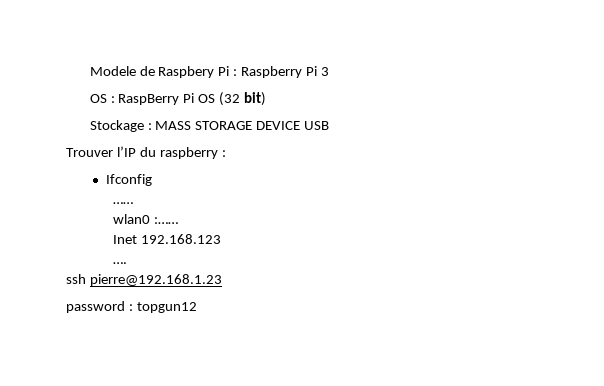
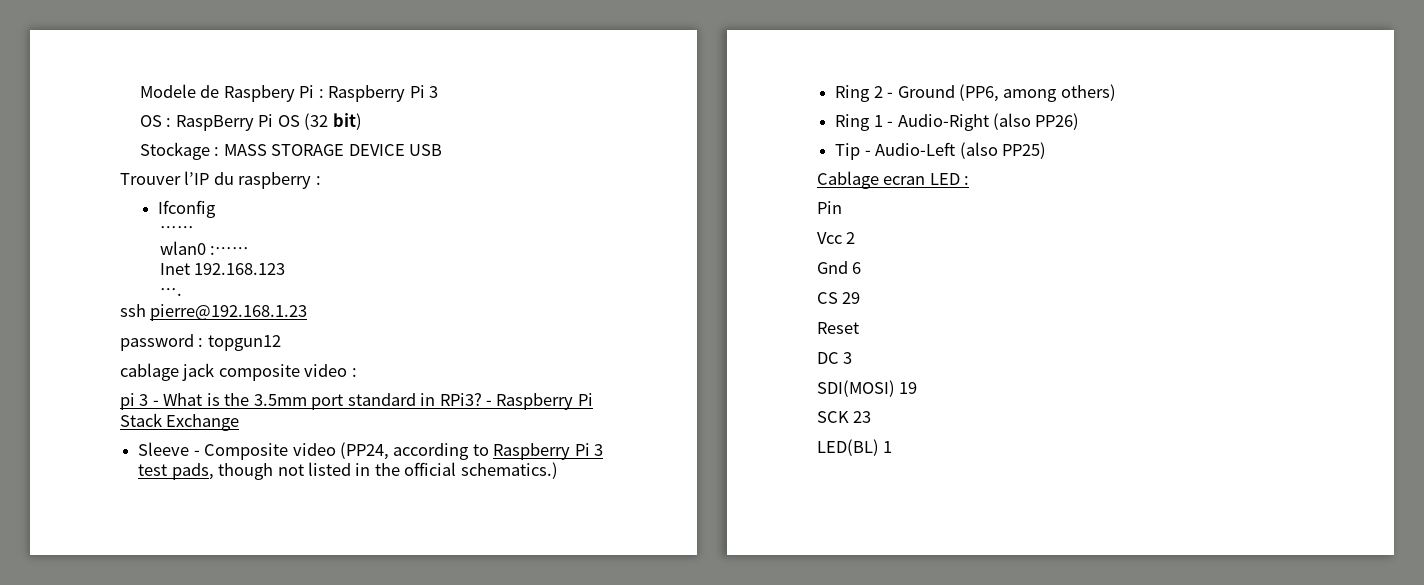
+ cablage jack composite video :
+ pi 3 - What is the 3.5mm port standard in RPi3? - Raspberry Pi Stack Exchange
+ Sleeve - Composite video (PP24, according to Raspberry Pi 3 test pads, though not listed in the official schematics.)
+ Ring 2 - Ground (PP6, among others)
+ Ring 1 - Audio-Right (also PP26)
+ Tip - Audio-Left (also PP25)
+ Cablage ecran LED :
+ Pin
+ Vcc 2
+ Gnd 6
+ CS 29
+ Reset
+ DC 3
+ SDI(MOSI) 19
+ SCK 23
+ LED(BL) 1

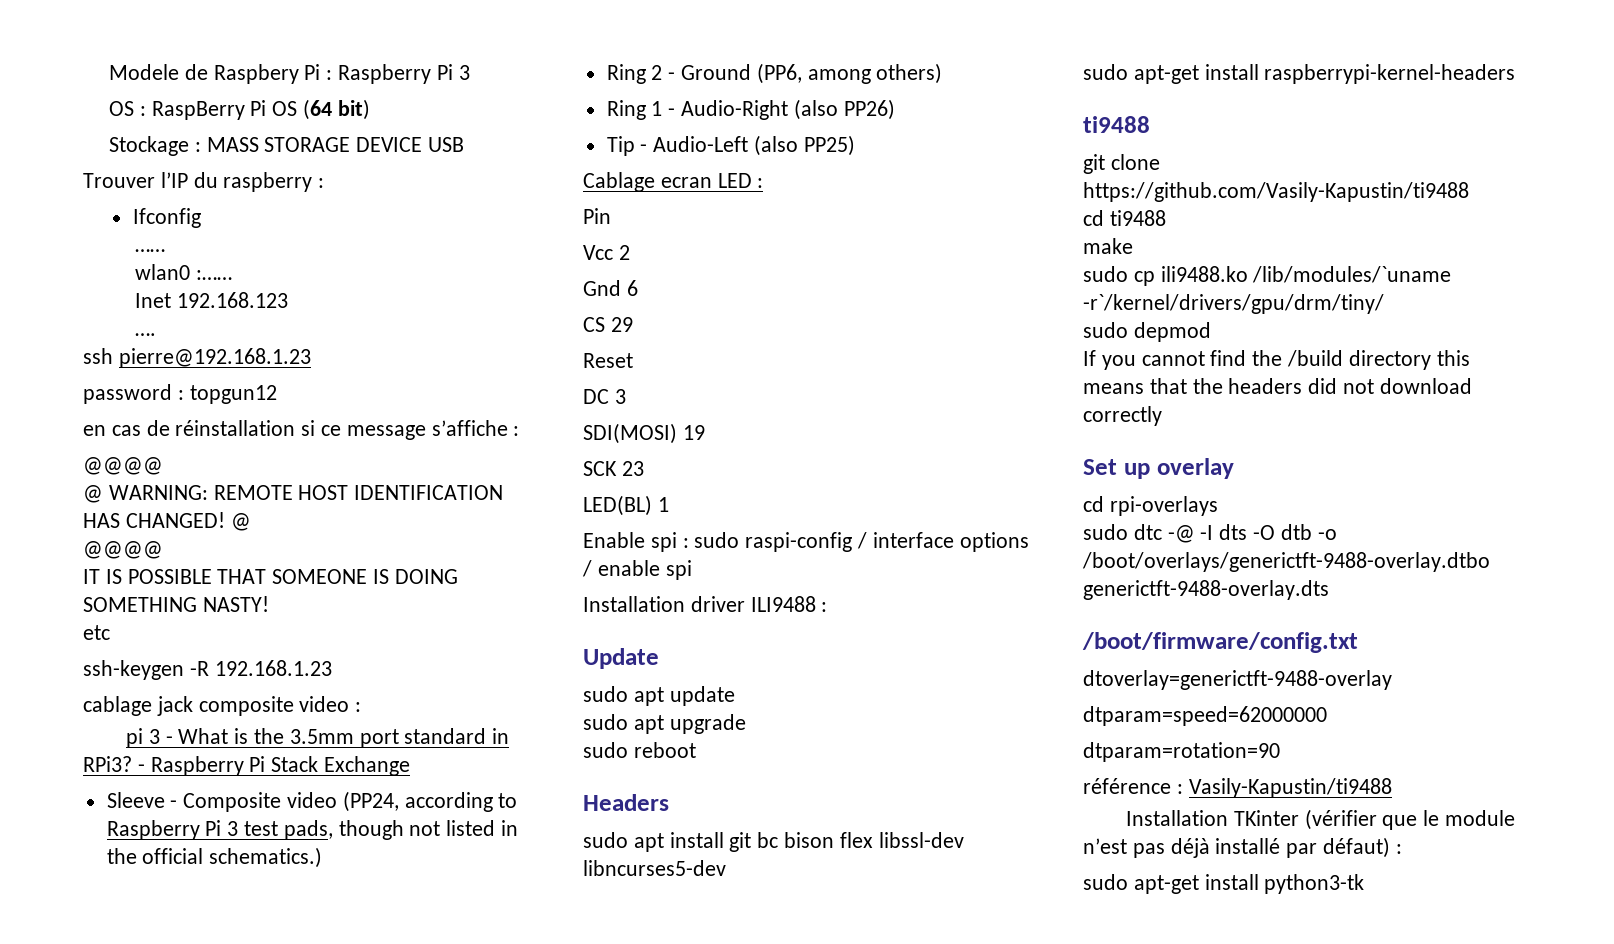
- OS : RaspBerry Pi OS (32 bit)
+ OS : RaspBerry Pi OS (64 bit)
+ en cas de réinstallation si ce message s’affiche :
+ @@@@
+ @ WARNING: REMOTE HOST IDENTIFICATION HAS CHANGED! @
+ @@@@
+ IT IS POSSIBLE THAT SOMEONE IS DOING SOMETHING NASTY!
+ etc
+ ssh-keygen -R 192.168.1.23
+ Enable spi : sudo raspi-config / interface options / enable spi
+ Installation driver ILI9488 :
+ Update
+ sudo apt update
+ sudo apt upgrade
+ sudo reboot
+ Headers
+ sudo apt install git bc bison flex libssl-dev libncurses5-dev
+ sudo apt-get install raspberrypi-kernel-headers
+ ti9488
+ git clone https://github.com/Vasily-Kapustin/ti9488
+ cd ti9488
+ make
+ sudo cp ili9488.ko /lib/modules/`uname -r`/kernel/drivers/gpu/drm/tiny/
+ sudo depmod
+ If you cannot find the /build directory this means that the headers did not download correctly
+ Set up overlay
+ cd rpi-overlays
+ sudo dtc -@ -I dts -O dtb -o /boot/overlays/generictft-9488-overlay.dtbo generictft-9488-overlay.dts
+ /boot/firmware/config.txt
+ dtoverlay=generictft-9488-overlay
+ dtparam=speed=62000000
+ dtparam=rotation=90
+ référence : Vasily-Kapustin/ti9488
+ Installation TKinter (vérifier que le module n’est pas déjà installé par défaut) :
+ sudo apt-get install python3-tk

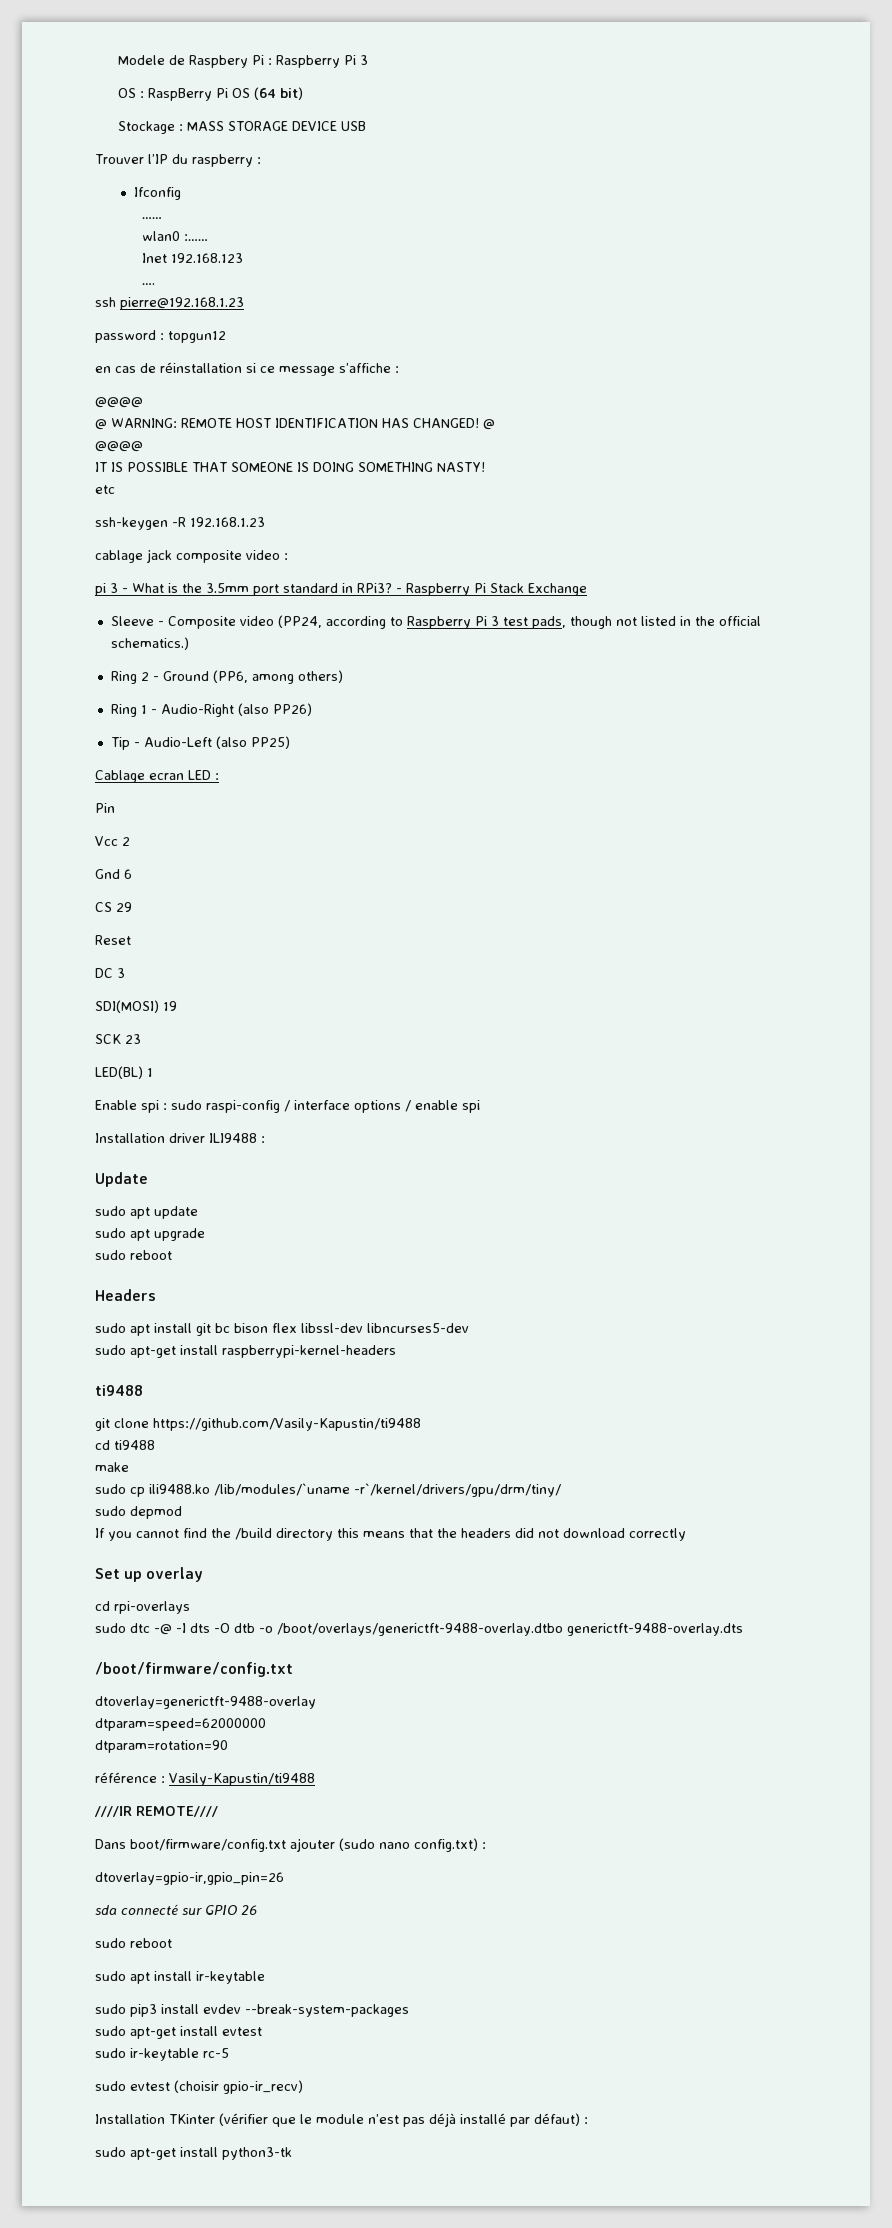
+ ////IR REMOTE////
+ Dans boot/firmware/config.txt ajouter (sudo nano config.txt) :
+ dtoverlay=gpio-ir,gpio_pin=26
+ sda connecté sur GPIO 26
+ sudo reboot
+ sudo apt install ir-keytable
+ sudo pip3 install evdev --break-system-packages
+ sudo apt-get install evtest
+ sudo ir-keytable rc-5
+ sudo evtest (choisir gpio-ir_recv)

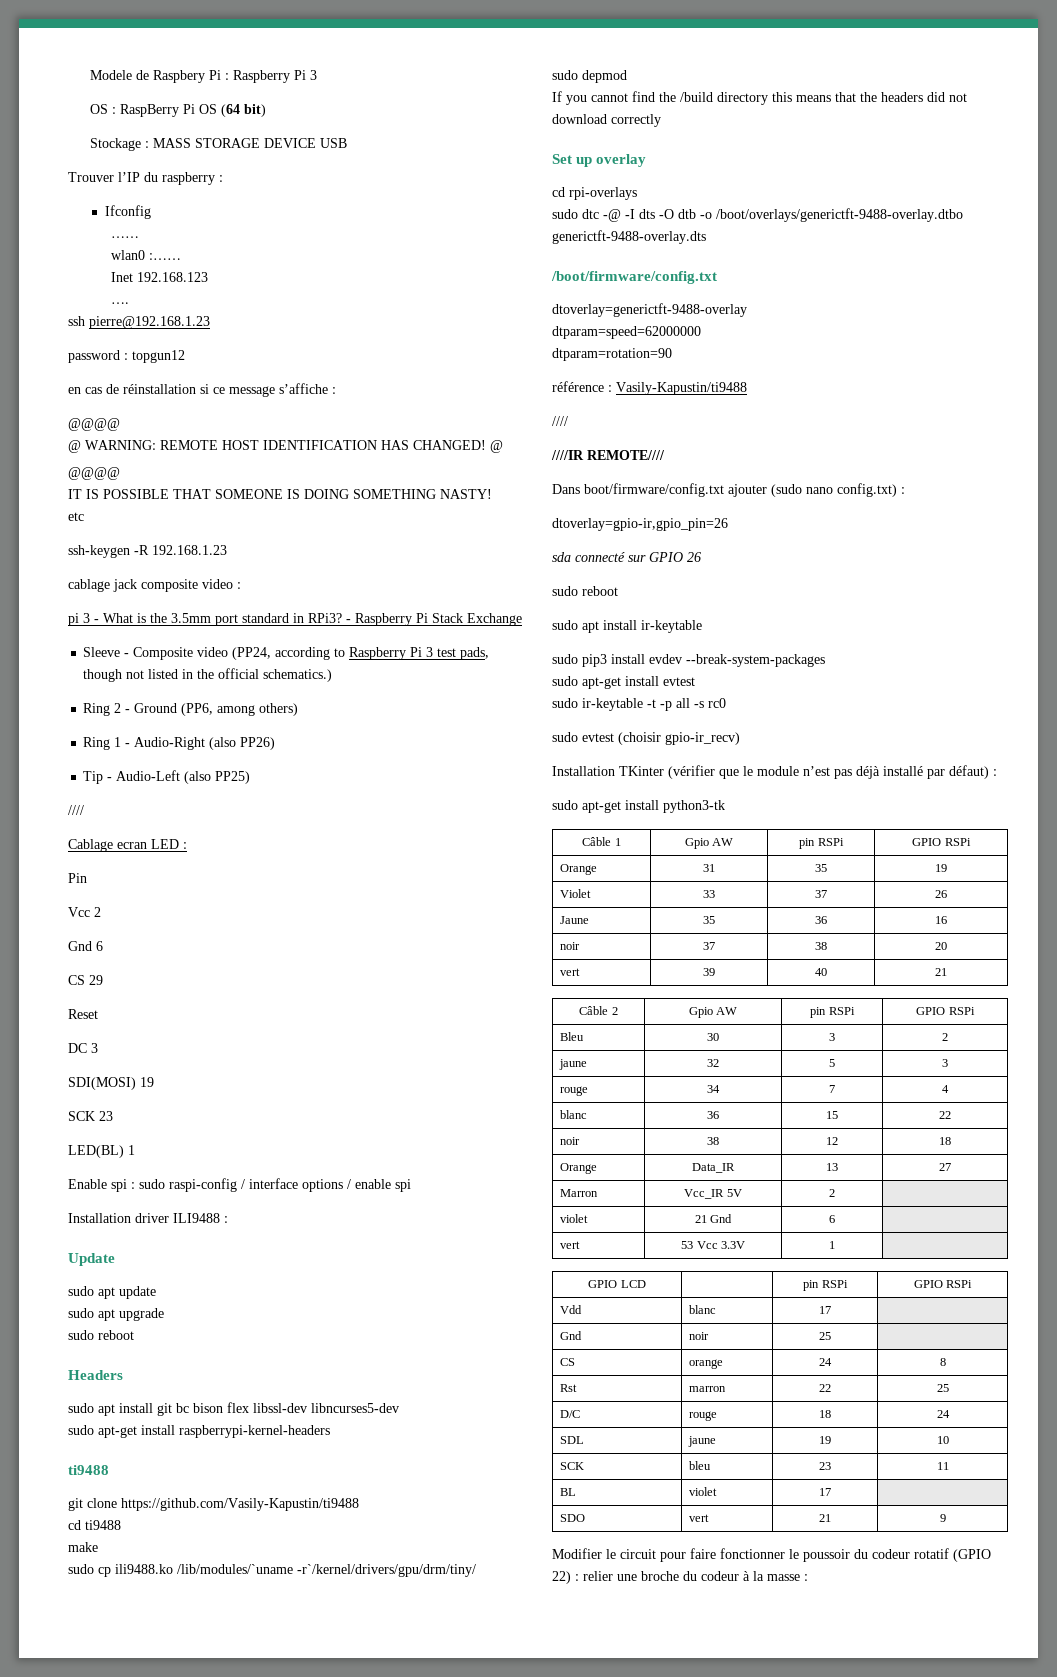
  Tip - Audio-Left (also PP25)
+ ////
  référence : Vasily-Kapustin/ti9488
+ ////
- sudo ir-keytable rc-5
+ sudo ir-keytable -t -p all -s rc0
+ Câble 1 | Gpio AW | pin RSPi | GPIO RSPi
+ Orange | 31 | 35 | 19
+ Violet | 33 | 37 | 26
+ Jaune | 35 | 36 | 16
+ noir | 37 | 38 | 20
+ vert | 39 | 40 | 21
+ Câble 2 | Gpio AW | pin RSPi | GPIO RSPi
+ Bleu | 30 | 3 | 2
+ jaune | 32 | 5 | 3
+ rouge | 34 | 7 | 4
+ blanc | 36 | 15 | 22
+ noir | 38 | 12 | 18
+ Orange | Data_IR | 13 | 27
+ Marron | Vcc_IR 5V | 2 |
+ violet | 21 Gnd | 6 |
+ vert | 53 Vcc 3.3V | 1 |
+ GPIO LCD | | pin RSPi | GPIO RSPi
+ Vdd | blanc | 17 |
+ Gnd | noir | 25 |
+ CS | orange | 24 | 8
+ Rst | marron | 22 | 25
+ D/C | rouge | 18 | 24
+ SDL | jaune | 19 | 10
+ SCK | bleu | 23 | 11
+ BL | violet | 17 |
+ SDO | vert | 21 | 9
+ Modifier le circuit pour faire fonctionner le poussoir du codeur rotatif (GPIO 22) : relier une broche du codeur à la masse :

